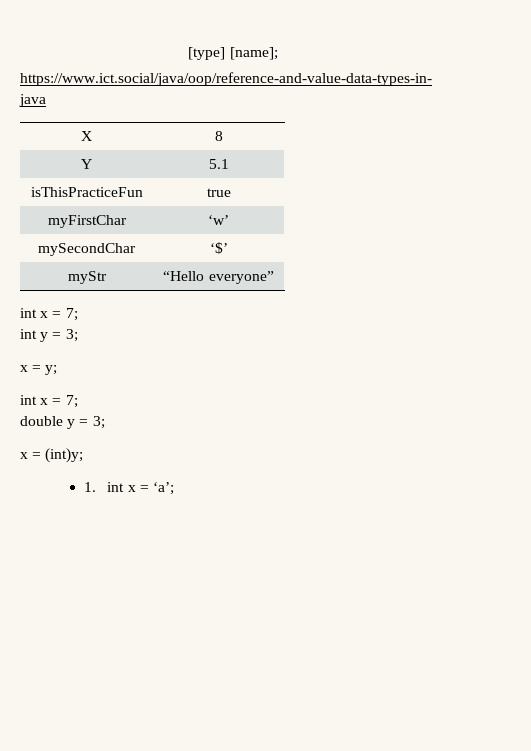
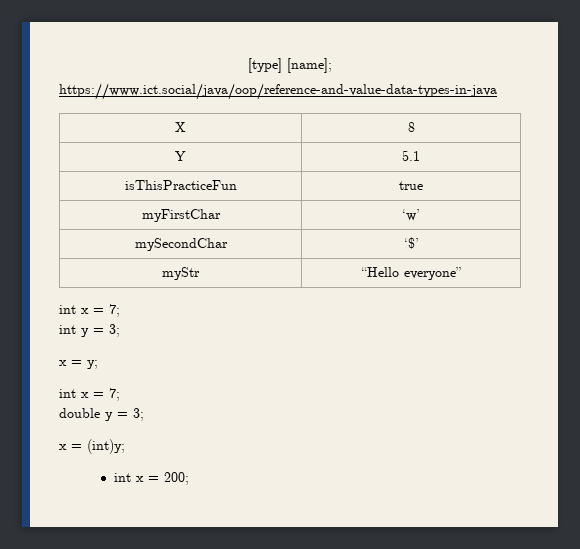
- 1. int x = ‘a’;
+ int x = 200;

